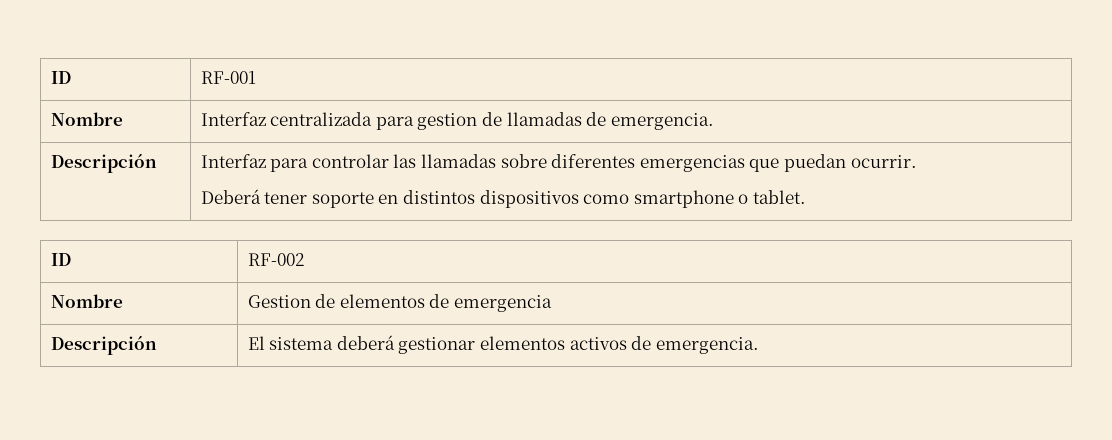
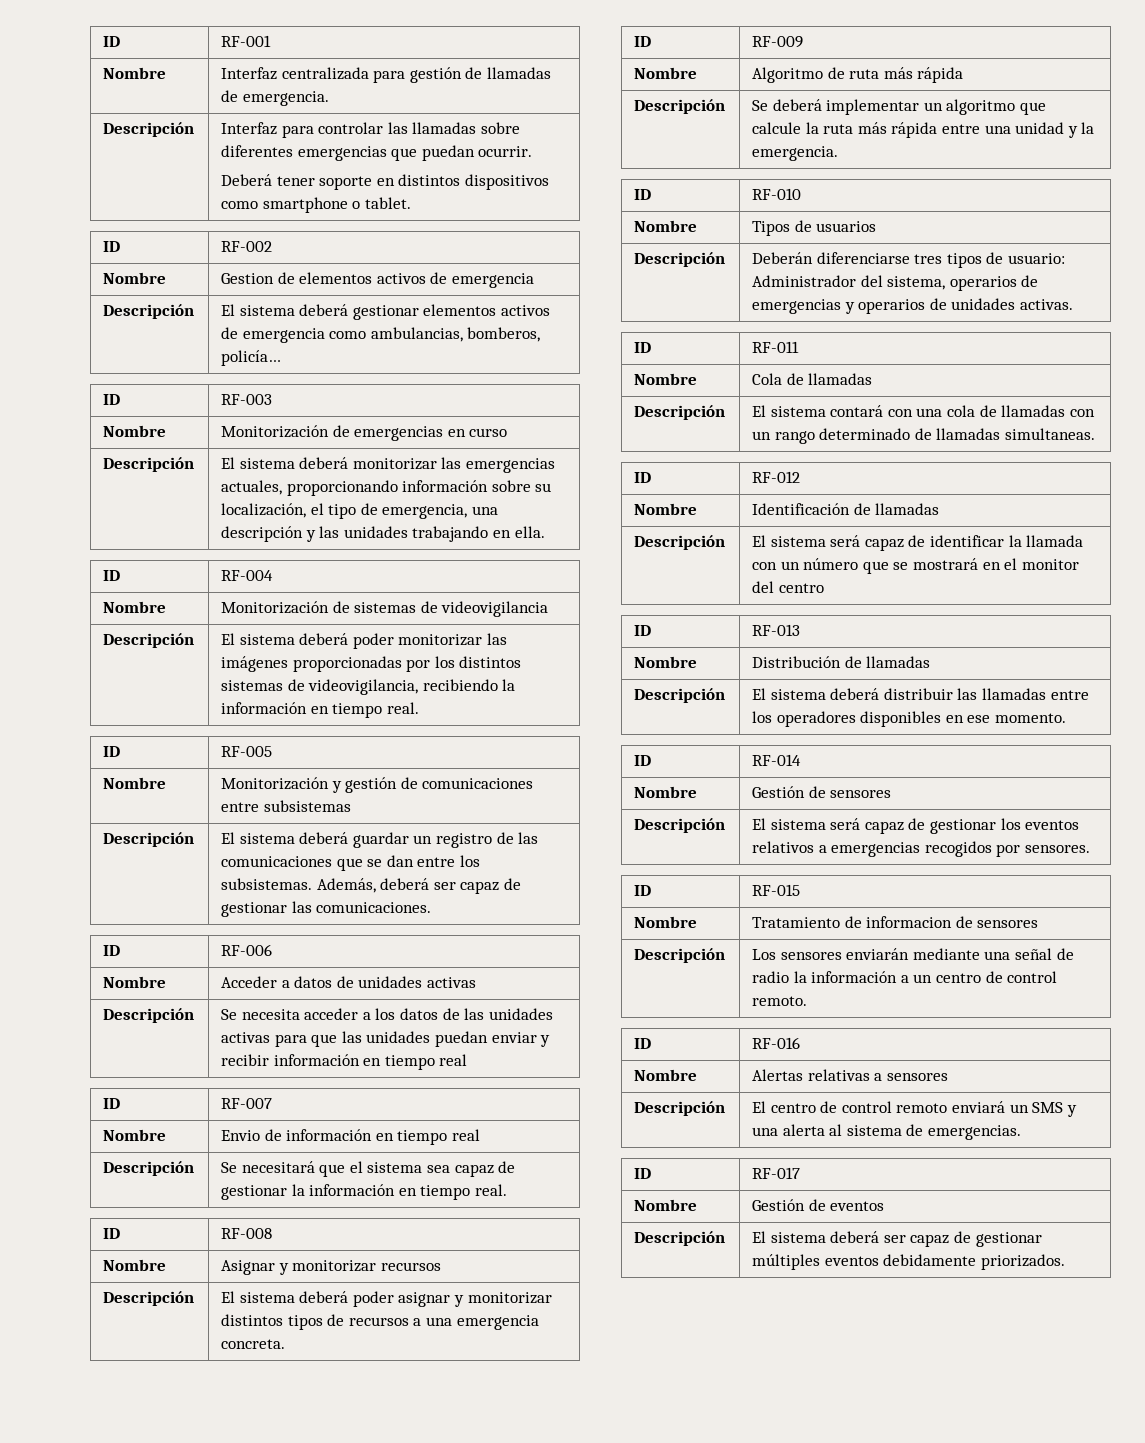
- Nombre | Interfaz centralizada para gestion de llamadas de emergencia.
+ Nombre | Interfaz centralizada para gestión de llamadas de emergencia.
- Nombre | Gestion de elementos de emergencia
+ Nombre | Gestion de elementos activos de emergencia
- Descripción | El sistema deberá gestionar elementos activos de emergencia.
+ Descripción | El sistema deberá gestionar elementos activos de emergencia como ambulancias, bomberos, policía…
+ ID | RF-003
+ Nombre | Monitorización de emergencias en curso
+ Descripción | El sistema deberá monitorizar las emergencias actuales, proporcionando información sobre su localización, el tipo de emergencia, una descripción y las unidades trabajando en ella.
+ ID | RF-004
+ Nombre | Monitorización de sistemas de videovigilancia
+ Descripción | El sistema deberá poder monitorizar las imágenes proporcionadas por los distintos sistemas de videovigilancia, recibiendo la información en tiempo real.
+ ID | RF-005
+ Nombre | Monitorización y gestión de comunicaciones entre subsistemas
+ Descripción | El sistema deberá guardar un registro de las comunicaciones que se dan entre los subsistemas. Además, deberá ser capaz de gestionar las comunicaciones.
+ ID | RF-006
+ Nombre | Acceder a datos de unidades activas
+ Descripción | Se necesita acceder a los datos de las unidades activas para que las unidades puedan enviar y recibir información en tiempo real
+ ID | RF-007
+ Nombre | Envio de información en tiempo real
+ Descripción | Se necesitará que el sistema sea capaz de gestionar la información en tiempo real.
+ ID | RF-008
+ Nombre | Asignar y monitorizar recursos
+ Descripción | El sistema deberá poder asignar y monitorizar distintos tipos de recursos a una emergencia concreta.
+ ID | RF-009
+ Nombre | Algoritmo de ruta más rápida
+ Descripción | Se deberá implementar un algoritmo que calcule la ruta más rápida entre una unidad y la emergencia.
+ ID | RF-010
+ Nombre | Tipos de usuarios
+ Descripción | Deberán diferenciarse tres tipos de usuario: Administrador del sistema, operarios de emergencias y operarios de unidades activas.
+ ID | RF-011
+ Nombre | Cola de llamadas
+ Descripción | El sistema contará con una cola de llamadas con un rango determinado de llamadas simultaneas.
+ ID | RF-012
+ Nombre | Identificación de llamadas
+ Descripción | El sistema será capaz de identificar la llamada con un número que se mostrará en el monitor del centro
+ ID | RF-013
+ Nombre | Distribución de llamadas
+ Descripción | El sistema deberá distribuir las llamadas entre los operadores disponibles en ese momento.
+ ID | RF-014
+ Nombre | Gestión de sensores
+ Descripción | El sistema será capaz de gestionar los eventos relativos a emergencias recogidos por sensores.
+ ID | RF-015
+ Nombre | Tratamiento de informacion de sensores
+ Descripción | Los sensores enviarán mediante una señal de radio la información a un centro de control remoto.
+ ID | RF-016
+ Nombre | Alertas relativas a sensores
+ Descripción | El centro de control remoto enviará un SMS y una alerta al sistema de emergencias.
+ ID | RF-017
+ Nombre | Gestión de eventos
+ Descripción | El sistema deberá ser capaz de gestionar múltiples eventos debidamente priorizados.

